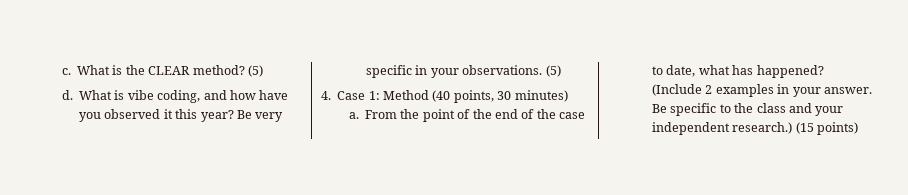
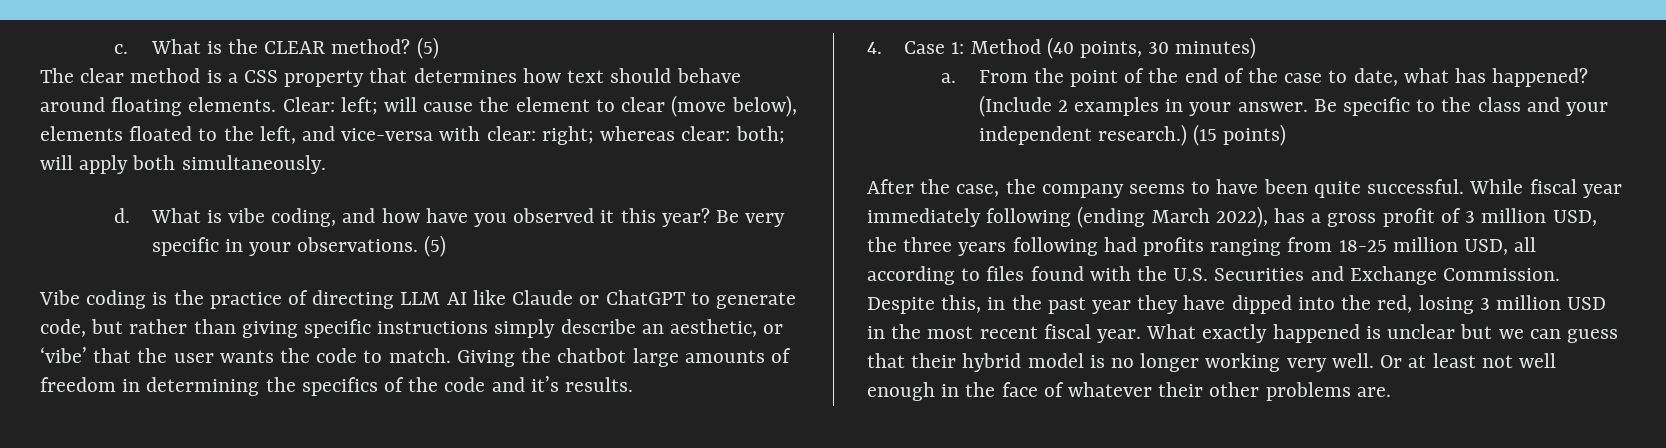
+ The clear method is a CSS property that determines how text should behave around floating elements. Clear: left; will cause the element to clear (move below), elements floated to the left, and vice-versa with clear: right; whereas clear: both; will apply both simultaneously.
+ Vibe coding is the practice of directing LLM AI like Claude or ChatGPT to generate code, but rather than giving specific instructions simply describe an aesthetic, or ‘vibe’ that the user wants the code to match. Giving the chatbot large amounts of freedom in determining the specifics of the code and it’s results.
+ After the case, the company seems to have been quite successful. While fiscal year immediately following (ending March 2022), has a gross profit of 3 million USD, the three years following had profits ranging from 18-25 million USD, all according to files found with the U.S. Securities and Exchange Commission. Despite this, in the past year they have dipped into the red, losing 3 million USD in the most recent fiscal year. What exactly happened is unclear but we can guess that their hybrid model is no longer working very well. Or at least not well enough in the face of whatever their other problems are.

